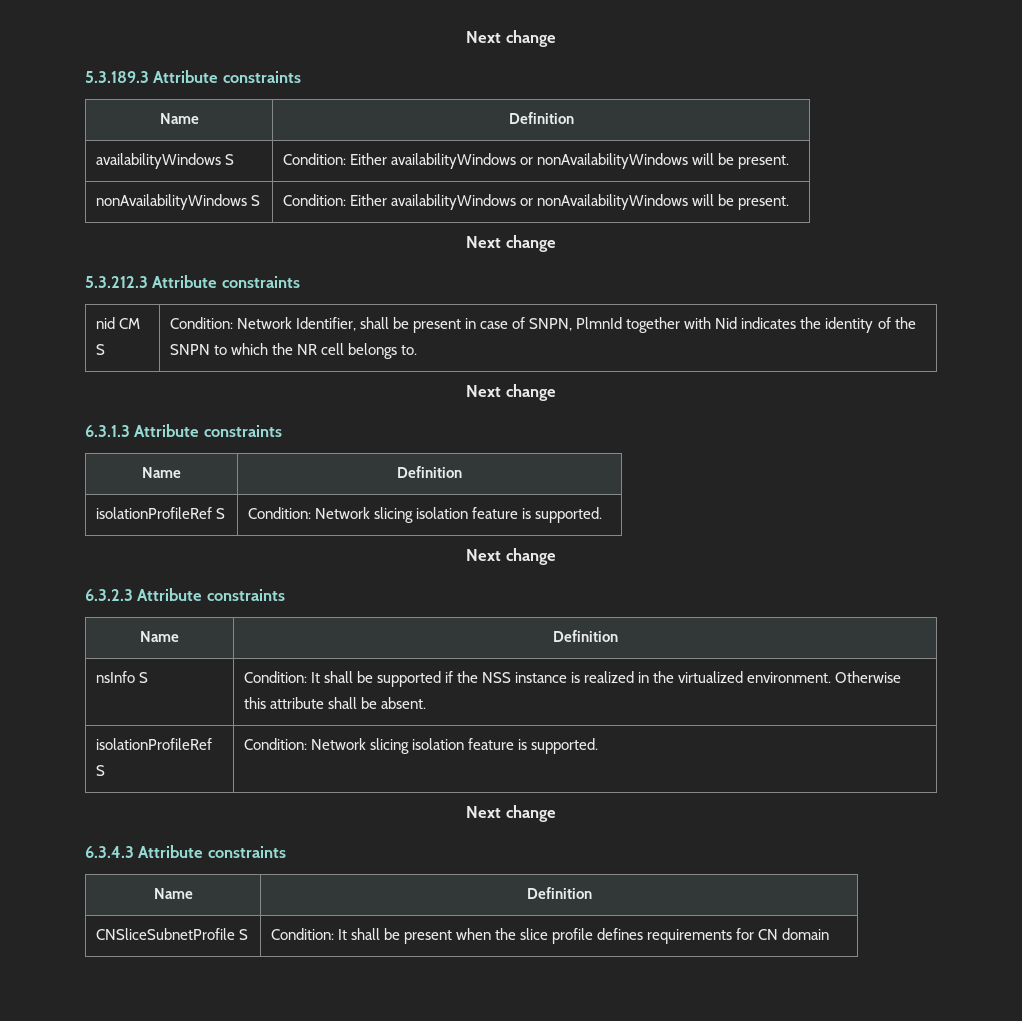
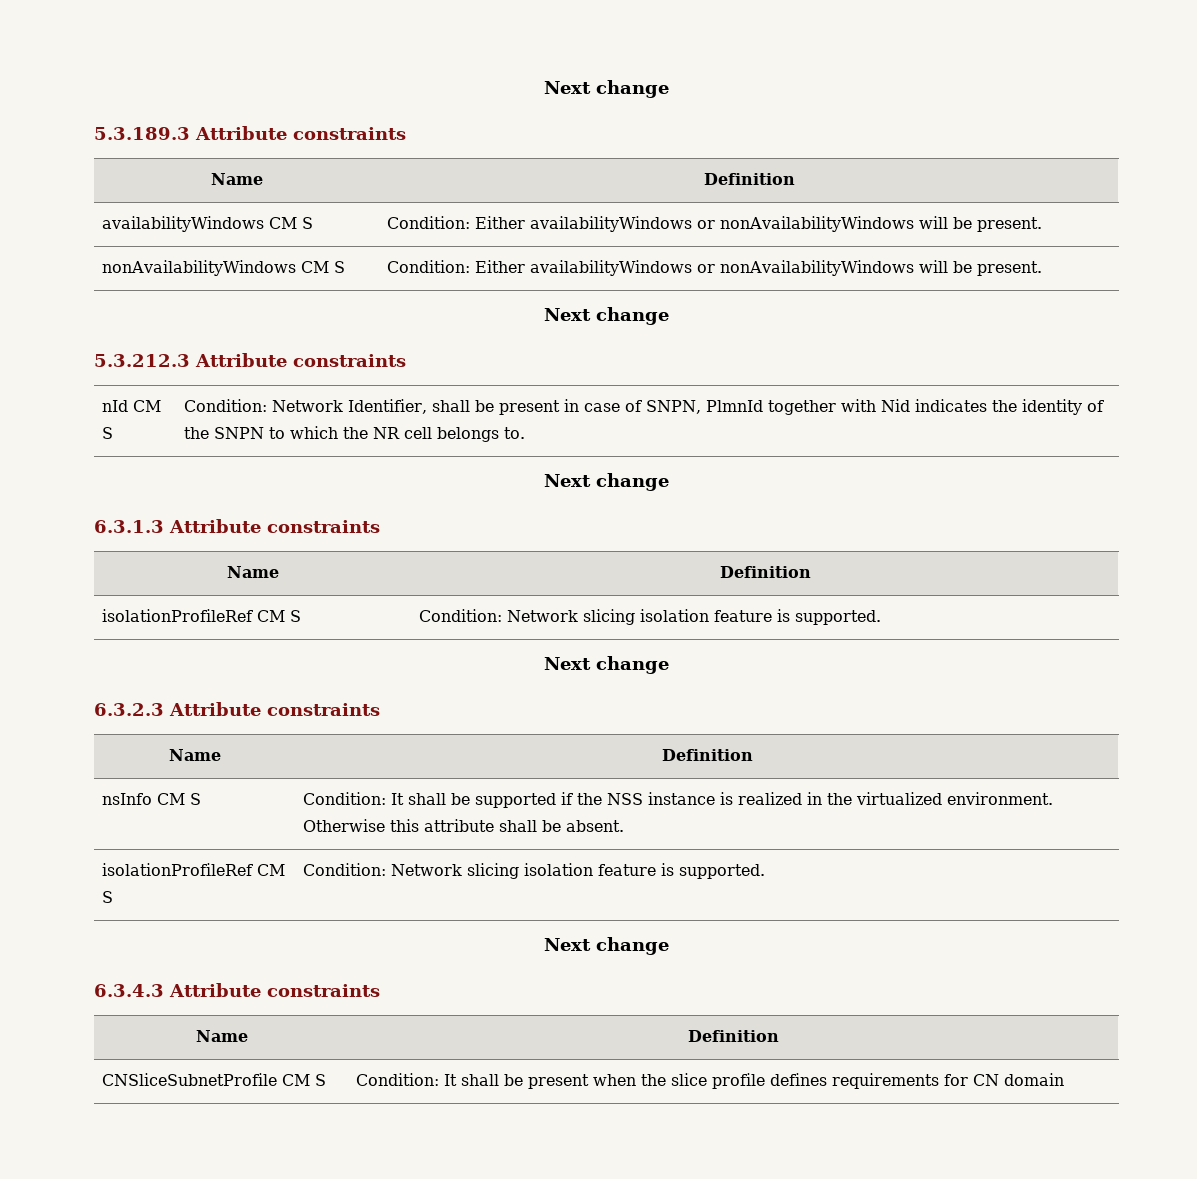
- availabilityWindows S | Condition: Either availabilityWindows or nonAvailabilityWindows will be present.
+ availabilityWindows CM S | Condition: Either availabilityWindows or nonAvailabilityWindows will be present.
- nonAvailabilityWindows S | Condition: Either availabilityWindows or nonAvailabilityWindows will be present.
+ nonAvailabilityWindows CM S | Condition: Either availabilityWindows or nonAvailabilityWindows will be present.
- nid CM S | Condition: Network Identifier, shall be present in case of SNPN, PlmnId together with Nid indicates the identity of the SNPN to which the NR cell belongs to.
+ nId CM S | Condition: Network Identifier, shall be present in case of SNPN, PlmnId together with Nid indicates the identity of the SNPN to which the NR cell belongs to.
  6.3.1.3 Attribute constraints
  Name | Definition
- isolationProfileRef S | Condition: Network slicing isolation feature is supported.
+ isolationProfileRef CM S | Condition: Network slicing isolation feature is supported.
- nsInfo S | Condition: It shall be supported if the NSS instance is realized in the virtualized environment. Otherwise this attribute shall be absent.
- isolationProfileRef S | Condition: Network slicing isolation feature is supported.
+ nsInfo CM S | Condition: It shall be supported if the NSS instance is realized in the virtualized environment. Otherwise this attribute shall be absent.
+ isolationProfileRef CM S | Condition: Network slicing isolation feature is supported.
- CNSliceSubnetProfile S | Condition: It shall be present when the slice profile defines requirements for CN domain
+ CNSliceSubnetProfile CM S | Condition: It shall be present when the slice profile defines requirements for CN domain

